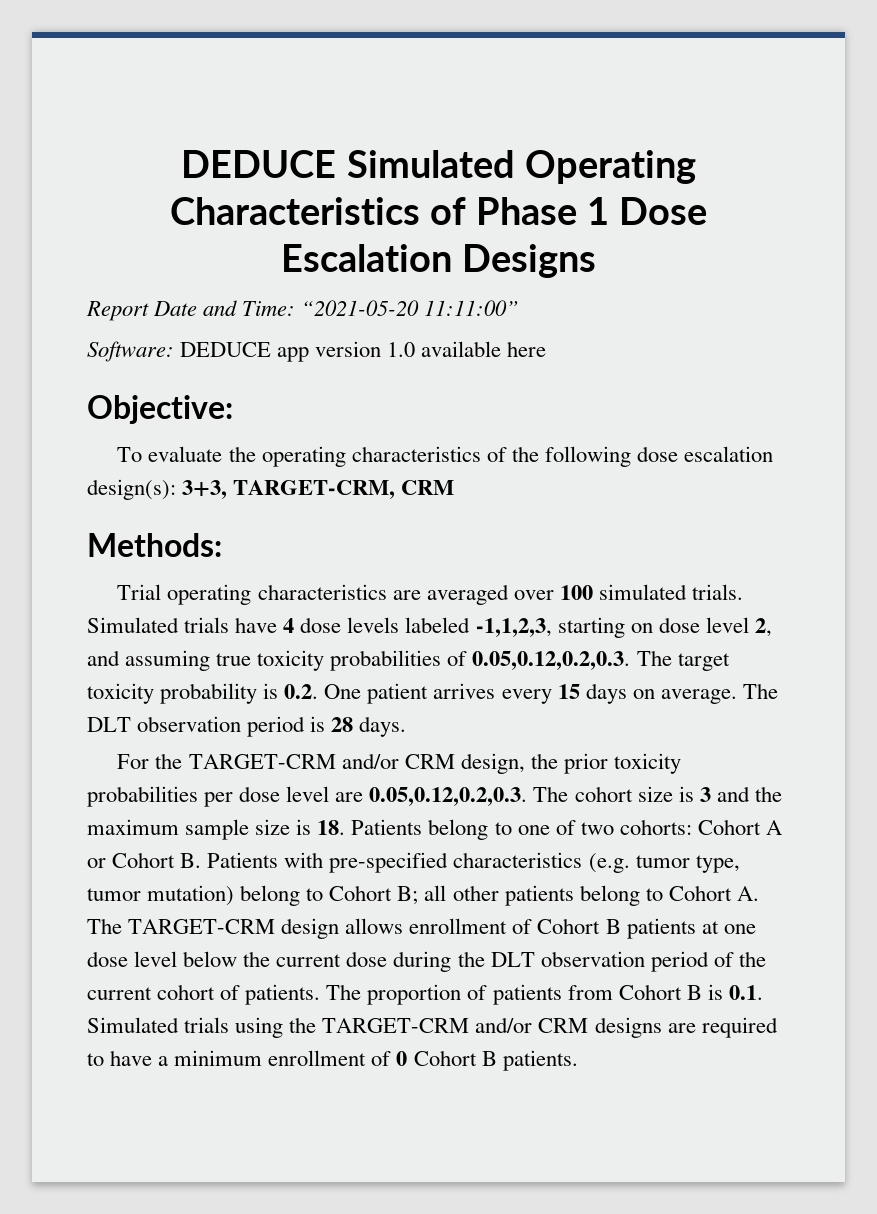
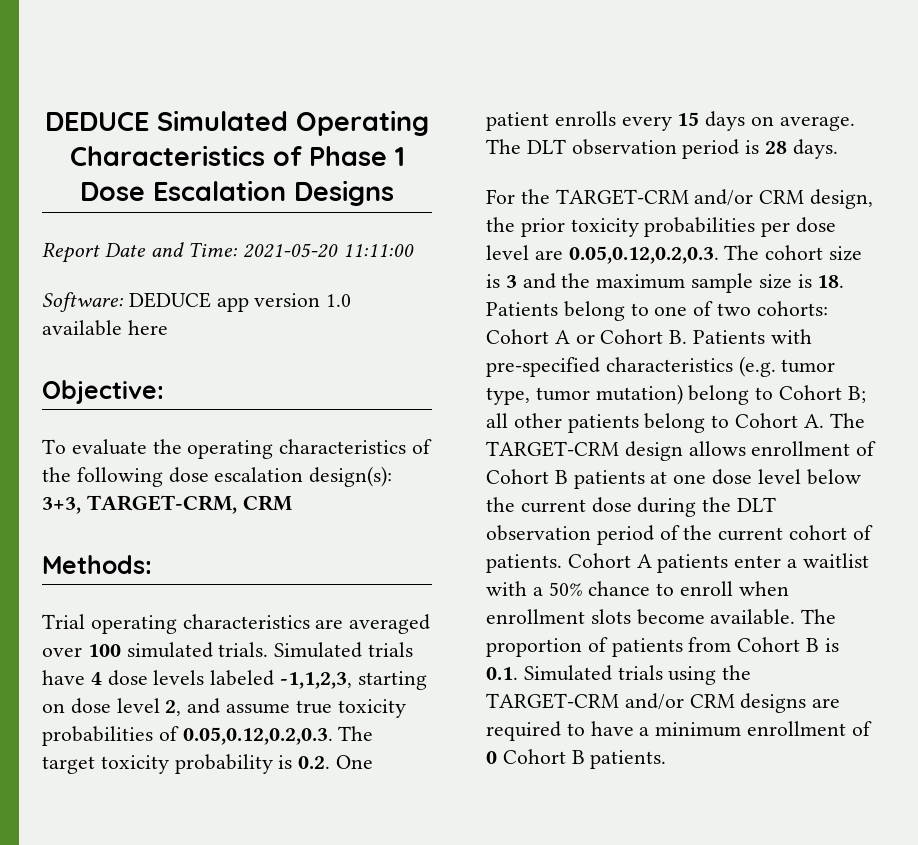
- Report Date and Time: “2021-05-20 11:11:00”
+ Report Date and Time: 2021-05-20 11:11:00
- Simulated trials have 4 dose levels labeled -1,1,2,3, starting on dose level 2, and assuming true toxicity probabilities of 0.05,0.12,0.2,0.3. The target toxicity probability is 0.2. One patient arrives every 15 days on average.
+ Simulated trials have 4 dose levels labeled -1,1,2,3, starting on dose level 2, and assume true toxicity probabilities of 0.05,0.12,0.2,0.3. The target toxicity probability is 0.2. One patient enrolls every 15 days on average.
+ Cohort A patients enter a waitlist with a 50% chance to enroll when enrollment slots become available.

